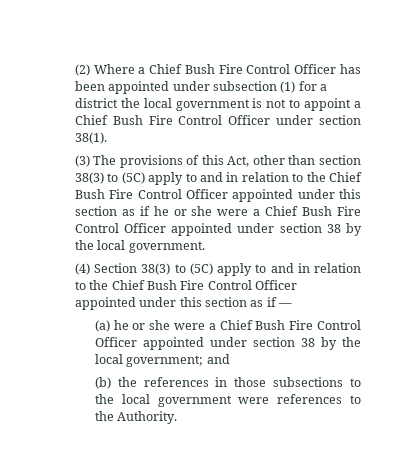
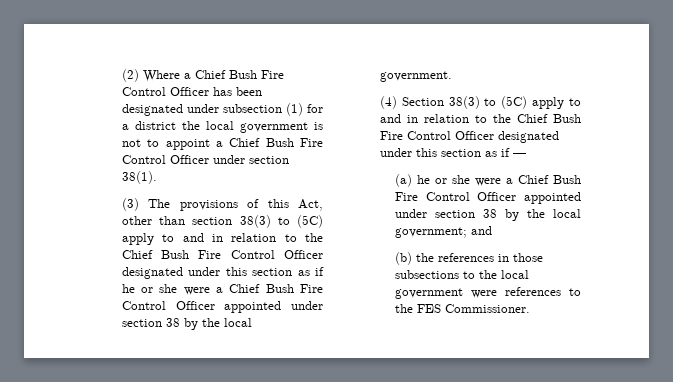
- (2) Where a Chief Bush Fire Control Officer has been appointed under subsection (1) for a district the local government is not to appoint a Chief Bush Fire Control Officer under section 38(1).
+ (2) Where a Chief Bush Fire Control Officer has been designated under subsection (1) for a district the local government is not to appoint a Chief Bush Fire Control Officer under section 38(1).
- (3) The provisions of this Act, other than section 38(3) to (5C) apply to and in relation to the Chief Bush Fire Control Officer appointed under this section as if he or she were a Chief Bush Fire Control Officer appointed under section 38 by the local government.
+ (3) The provisions of this Act, other than section 38(3) to (5C) apply to and in relation to the Chief Bush Fire Control Officer designated under this section as if he or she were a Chief Bush Fire Control Officer appointed under section 38 by the local government.
- (4) Section 38(3) to (5C) apply to and in relation to the Chief Bush Fire Control Officer appointed under this section as if —
+ (4) Section 38(3) to (5C) apply to and in relation to the Chief Bush Fire Control Officer designated under this section as if —
- (b) the references in those subsections to the local government were references to the Authority.
+ (b) the references in those subsections to the local government were references to the FES Commissioner.

